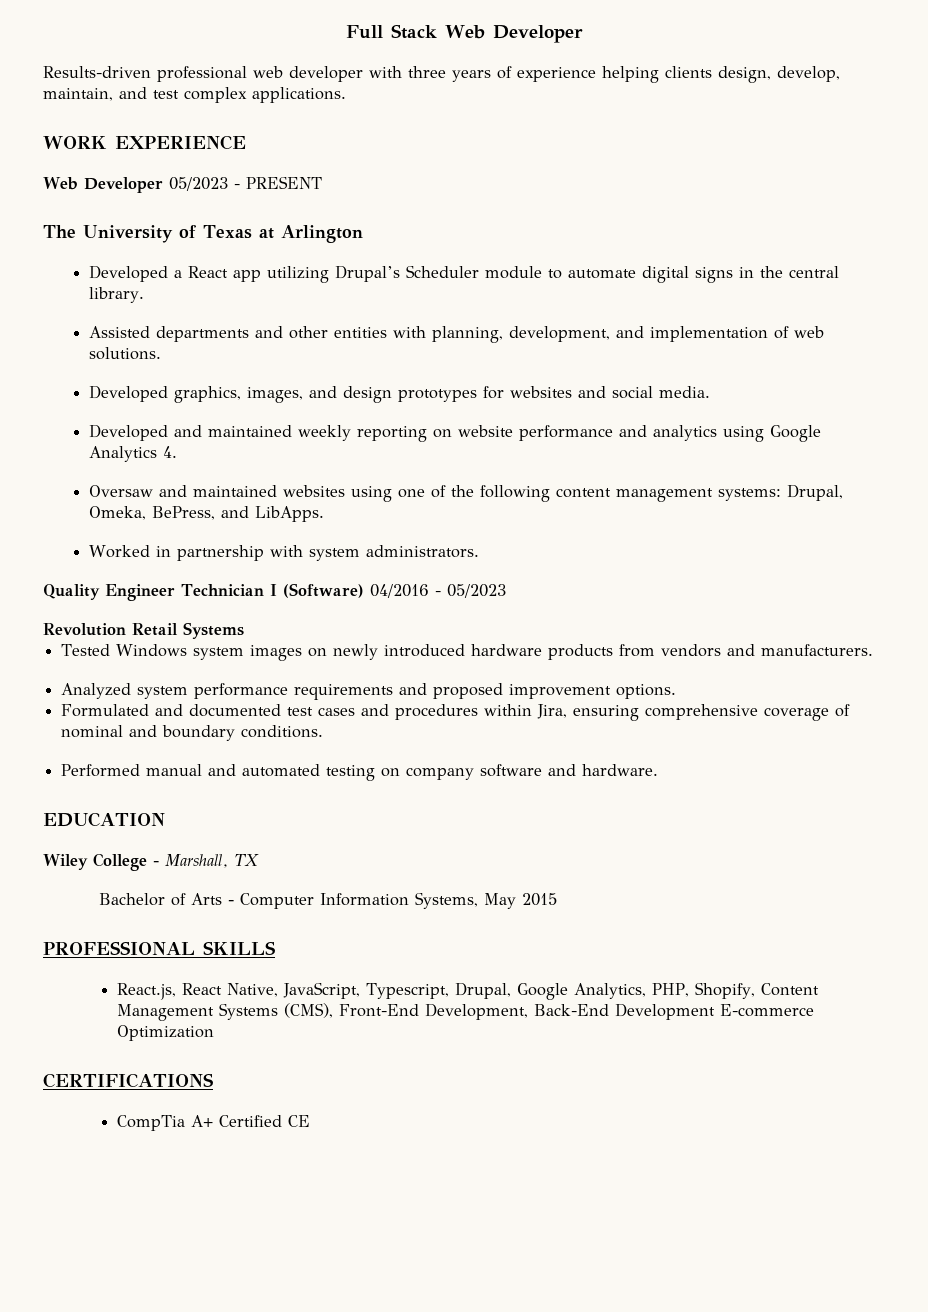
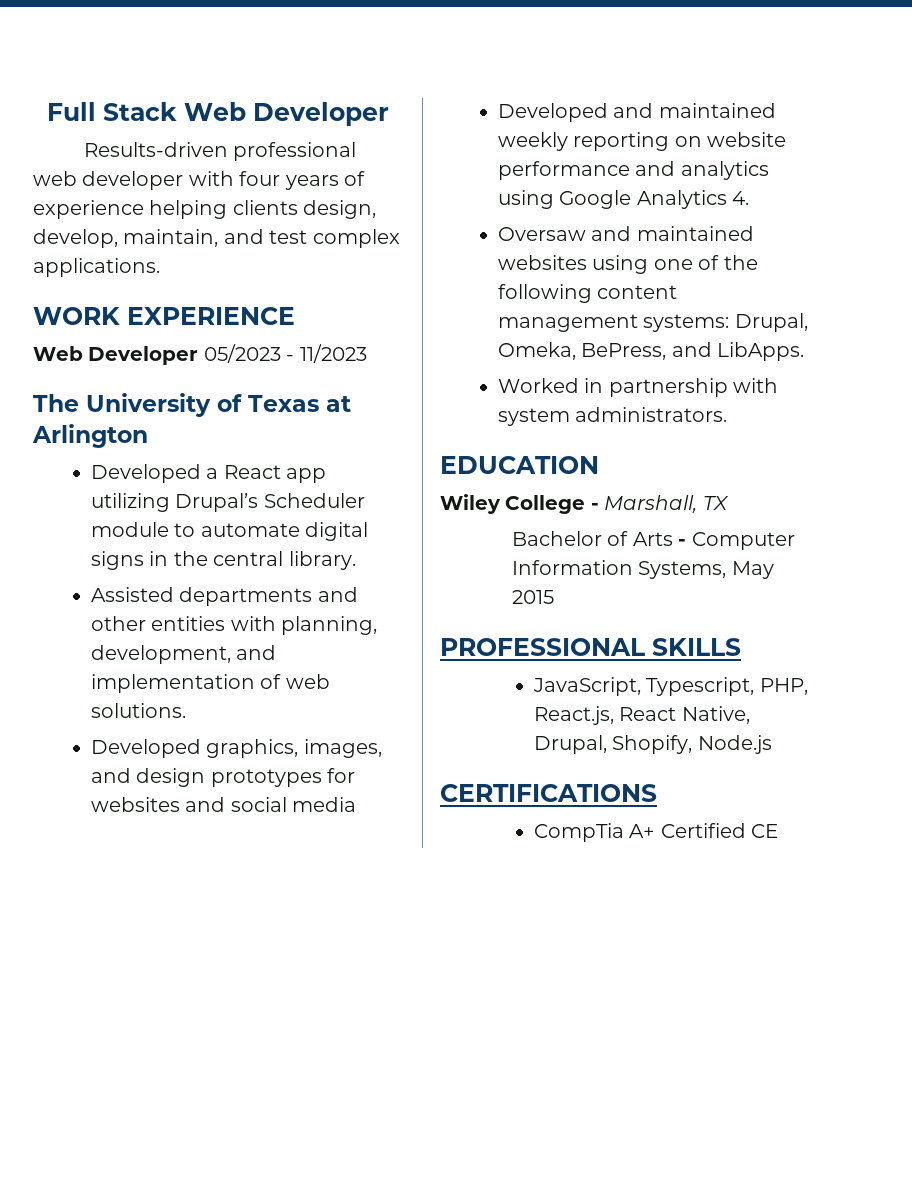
- Results-driven professional web developer with three years of experience helping clients design, develop, maintain, and test complex applications.
+ Results-driven professional web developer with four years of experience helping clients design, develop, maintain, and test complex applications.
- Web Developer 05/2023 - PRESENT
+ Web Developer 05/2023 - 11/2023
- Developed graphics, images, and design prototypes for websites and social media.
+ Developed graphics, images, and design prototypes for websites and social media
- Quality Engineer Technician I (Software) 04/2016 - 05/2023
- Revolution Retail Systems
- Tested Windows system images on newly introduced hardware products from vendors and manufacturers.
- Analyzed system performance requirements and proposed improvement options.
- Formulated and documented test cases and procedures within Jira, ensuring comprehensive coverage of nominal and boundary conditions.
- Performed manual and automated testing on company software and hardware.
- React.js, React Native, JavaScript, Typescript, Drupal, Google Analytics, PHP, Shopify, Content Management Systems (CMS), Front-End Development, Back-End Development E-commerce Optimization
+ JavaScript, Typescript, PHP, React.js, React Native, Drupal, Shopify, Node.js

